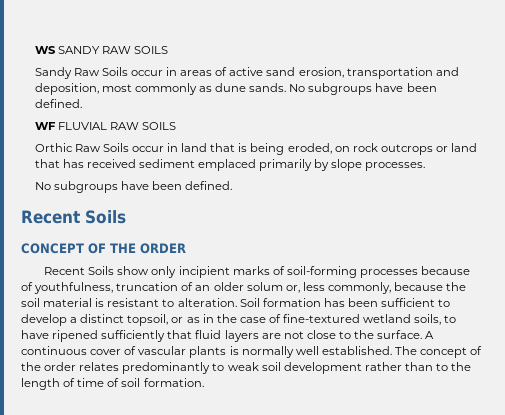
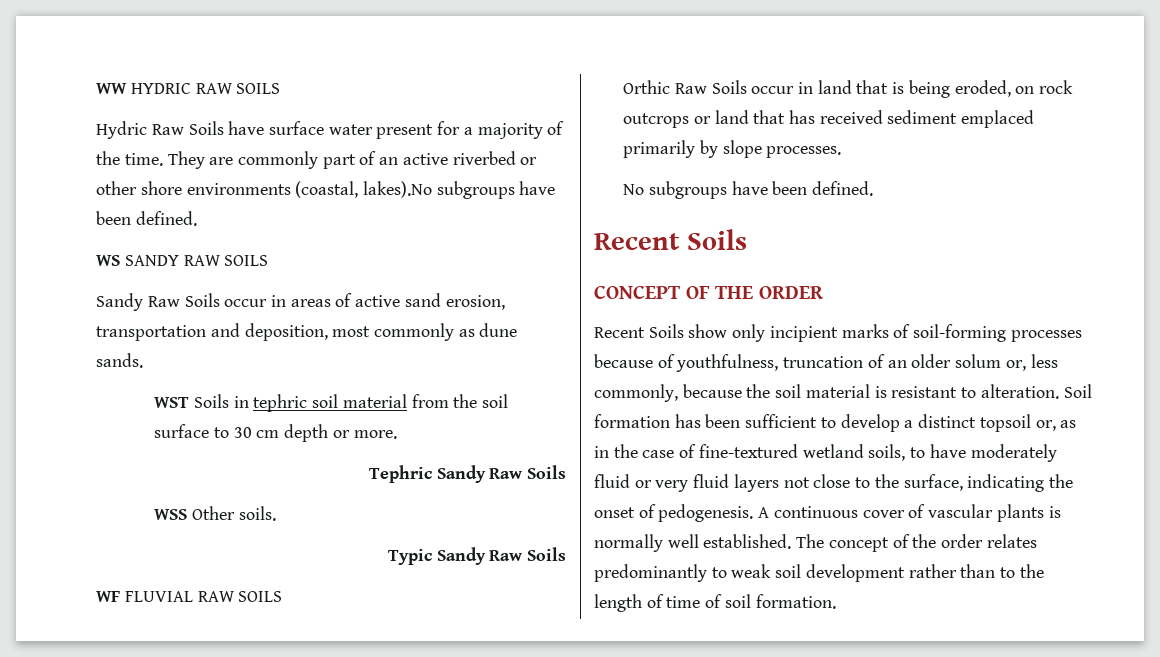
+ WW HYDRIC RAW SOILS
+ Hydric Raw Soils have surface water present for a majority of the time. They are commonly part of an active riverbed or other shore environments (coastal, lakes).No subgroups have been defined.
- Sandy Raw Soils occur in areas of active sand erosion, transportation and deposition, most commonly as dune sands. No subgroups have been defined.
+ Sandy Raw Soils occur in areas of active sand erosion, transportation and deposition, most commonly as dune sands.
+ WST Soils in tephric soil material from the soil surface to 30 cm depth or more.
+ Tephric Sandy Raw Soils
+ WSS Other soils.
+ Typic Sandy Raw Soils
- Soil formation has been sufficient to develop a distinct topsoil, or as in the case of fine-textured wetland soils, to have ripened sufficiently that fluid layers are not close to the surface.
+ Soil formation has been sufficient to develop a distinct topsoil or, as in the case of fine-textured wetland soils, to have moderately fluid or very fluid layers not close to the surface, indicating the onset of pedogenesis.

